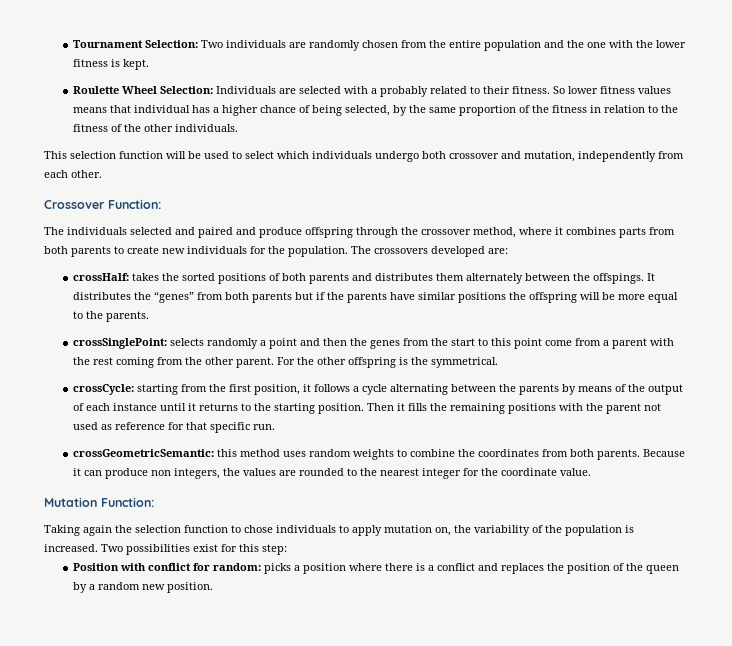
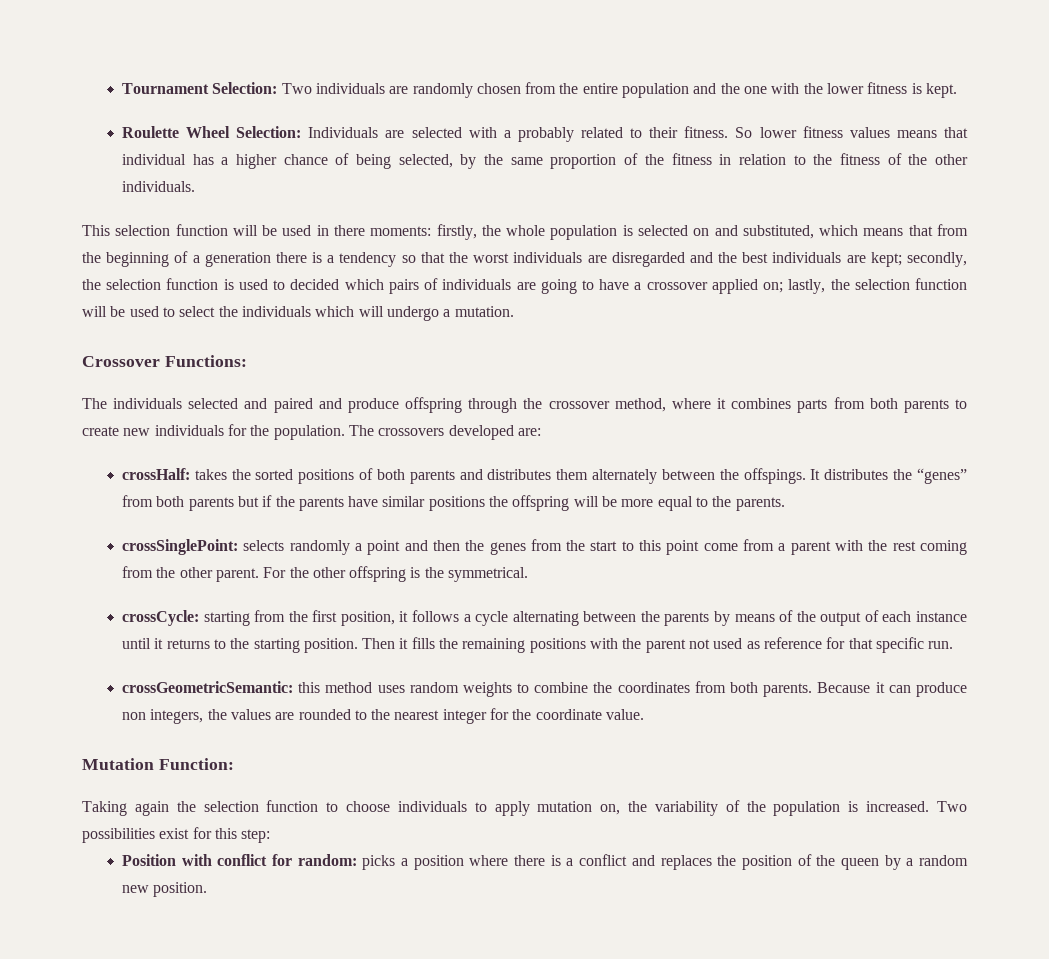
- This selection function will be used to select which individuals undergo both crossover and mutation, independently from each other.
+ This selection function will be used in there moments: firstly, the whole population is selected on and substituted, which means that from the beginning of a generation there is a tendency so that the worst individuals are disregarded and the best individuals are kept; secondly, the selection function is used to decided which pairs of individuals are going to have a crossover applied on; lastly, the selection function will be used to select the individuals which will undergo a mutation.
- Crossover Function:
+ Crossover Functions:
- Taking again the selection function to chose individuals to apply mutation on, the variability of the population is increased.
+ Taking again the selection function to choose individuals to apply mutation on, the variability of the population is increased.

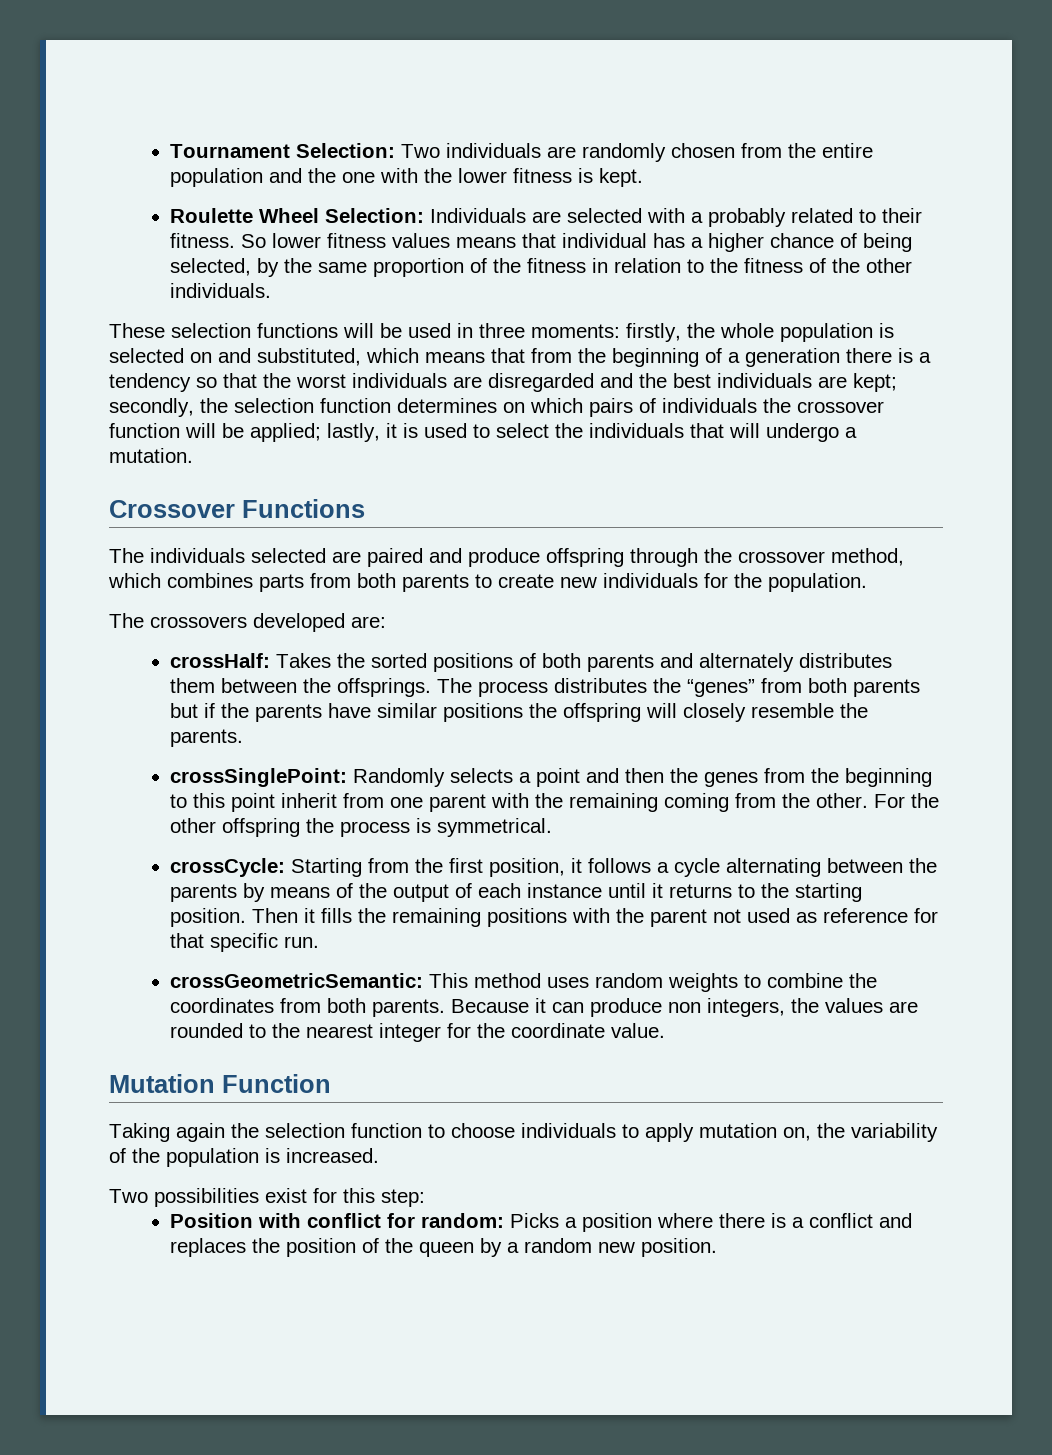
- This selection function will be used in there moments: firstly, the whole population is selected on and substituted, which means that from the beginning of a generation there is a tendency so that the worst individuals are disregarded and the best individuals are kept; secondly, the selection function is used to decided which pairs of individuals are going to have a crossover applied on; lastly, the selection function will be used to select the individuals which will undergo a mutation.
+ These selection functions will be used in three moments: firstly, the whole population is selected on and substituted, which means that from the beginning of a generation there is a tendency so that the worst individuals are disregarded and the best individuals are kept; secondly, the selection function determines on which pairs of individuals the crossover function will be applied; lastly, it is used to select the individuals that will undergo a mutation.
- Crossover Functions:
+ Crossover Functions
- The individuals selected and paired and produce offspring through the crossover method, where it combines parts from both parents to create new individuals for the population. The crossovers developed are:
+ The individuals selected are paired and produce offspring through the crossover method, which combines parts from both parents to create new individuals for the population.
+ The crossovers developed are:
- crossHalf: takes the sorted positions of both parents and distributes them alternately between the offspings. It distributes the “genes” from both parents but if the parents have similar positions the offspring will be more equal to the parents.
+ crossHalf: Takes the sorted positions of both parents and alternately distributes them between the offsprings. The process distributes the “genes” from both parents but if the parents have similar positions the offspring will closely resemble the parents.
- crossSinglePoint: selects randomly a point and then the genes from the start to this point come from a parent with the rest coming from the other parent.
+ crossSinglePoint: Randomly selects a point and then the genes from the beginning to this point inherit from one parent with the remaining coming from the other.
- For the other offspring is the symmetrical.
+ For the other offspring the process is symmetrical.
- crossCycle: starting from the first position, it follows a cycle alternating between the parents by means of the output of each instance until it returns to the starting position.
+ crossCycle: Starting from the first position, it follows a cycle alternating between the parents by means of the output of each instance until it returns to the starting position.
- crossGeometricSemantic: this method uses random weights to combine the coordinates from both parents.
+ crossGeometricSemantic: This method uses random weights to combine the coordinates from both parents.
- Mutation Function:
+ Mutation Function
- Taking again the selection function to choose individuals to apply mutation on, the variability of the population is increased. Two possibilities exist for this step:
+ Taking again the selection function to choose individuals to apply mutation on, the variability of the population is increased.
+ Two possibilities exist for this step:
- Position with conflict for random: picks a position where there is a conflict and replaces the position of the queen by a random new position.
+ Position with conflict for random: Picks a position where there is a conflict and replaces the position of the queen by a random new position.

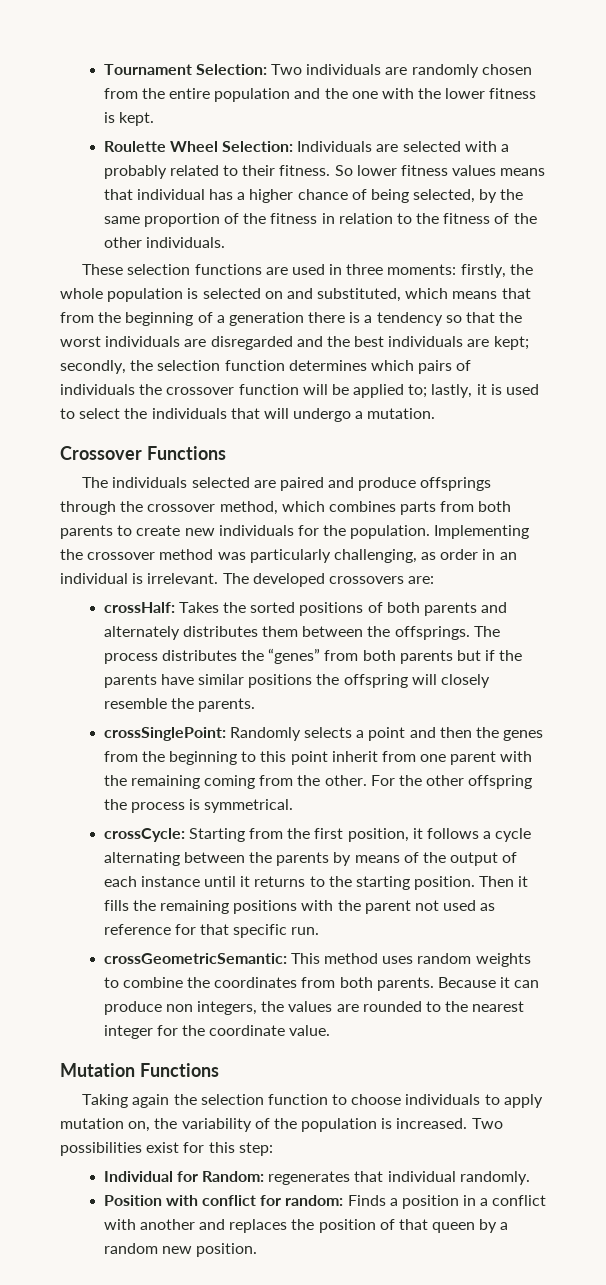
- These selection functions will be used in three moments:
+ These selection functions are used in three moments:
- secondly, the selection function determines on which pairs of individuals the crossover function will be applied;
+ secondly, the selection function determines which pairs of individuals the crossover function will be applied to;
- The individuals selected are paired and produce offspring through the crossover method, which combines parts from both parents to create new individuals for the population.
- The crossovers developed are:
+ The individuals selected are paired and produce offsprings through the crossover method, which combines parts from both parents to create new individuals for the population. Implementing the crossover method was particularly challenging, as order in an individual is irrelevant. The developed crossovers are:
- Mutation Function
+ Mutation Functions
- Taking again the selection function to choose individuals to apply mutation on, the variability of the population is increased.
- Two possibilities exist for this step:
+ Taking again the selection function to choose individuals to apply mutation on, the variability of the population is increased. Two possibilities exist for this step:
+ Individual for Random: regenerates that individual randomly.
- Position with conflict for random: Picks a position where there is a conflict and replaces the position of the queen by a random new position.
+ Position with conflict for random: Finds a position in a conflict with another and replaces the position of that queen by a random new position.

